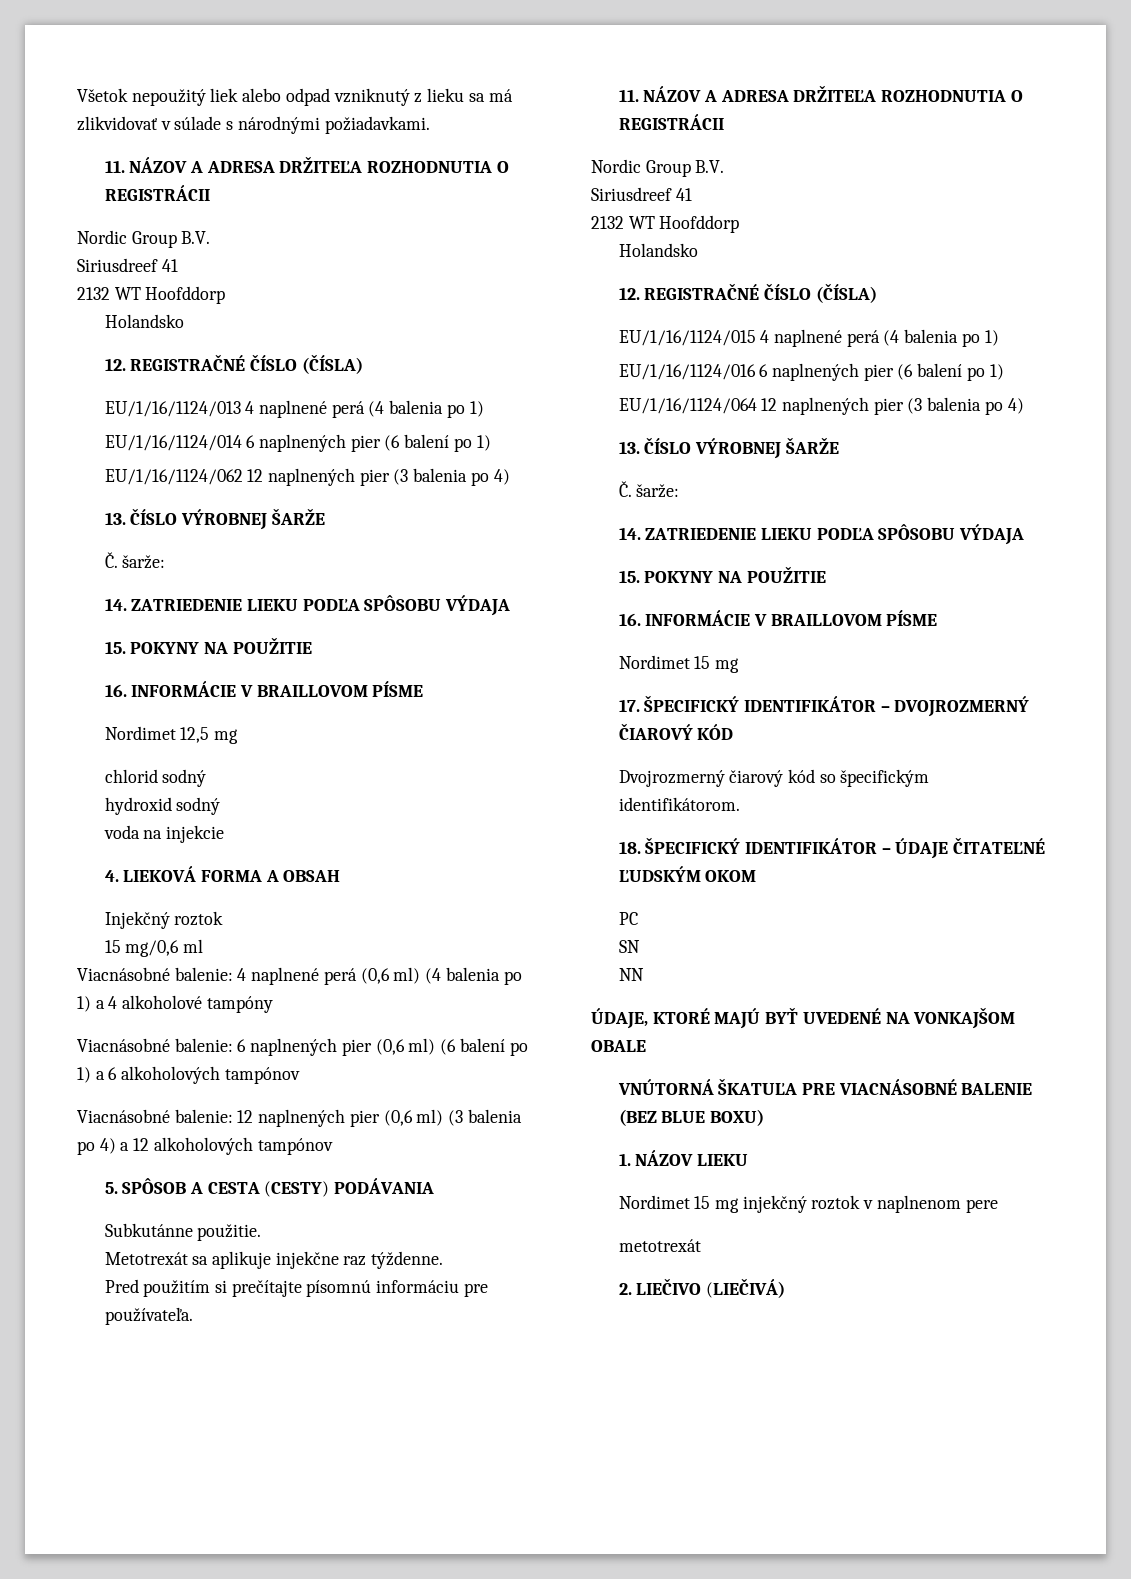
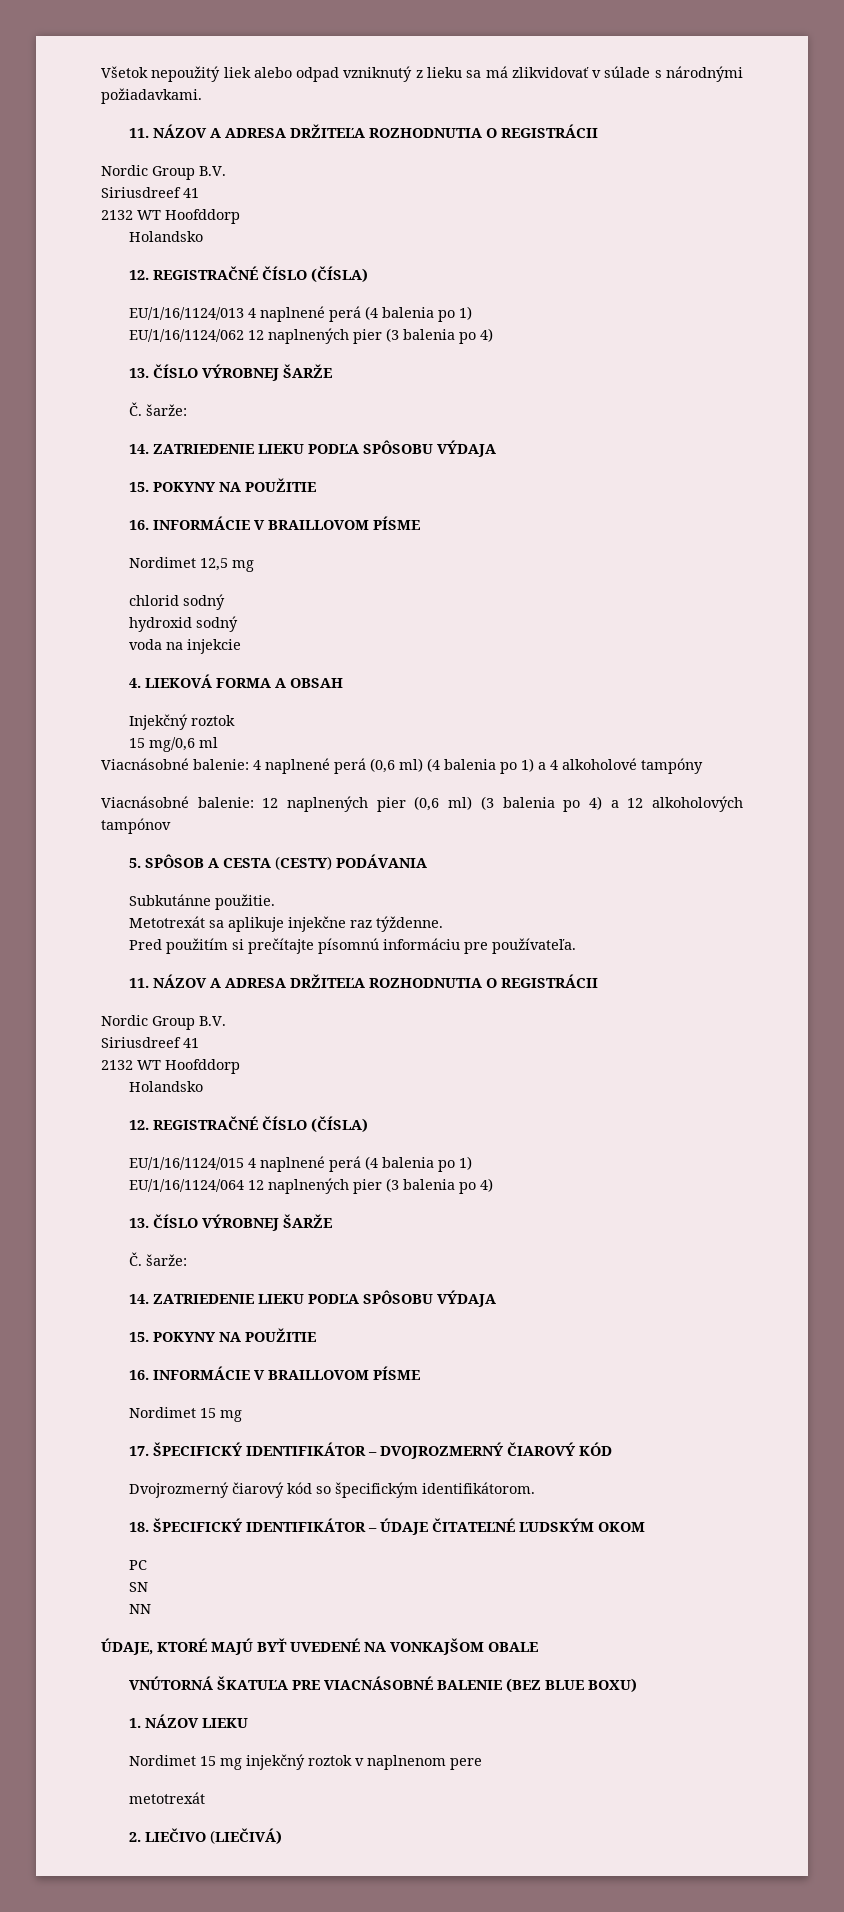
- EU/1/16/1124/014 6 naplnených pier (6 balení po 1)
- Viacnásobné balenie: 6 naplnených pier (0,6 ml) (6 balení po 1) a 6 alkoholových tampónov
- EU/1/16/1124/016 6 naplnených pier (6 balení po 1)

